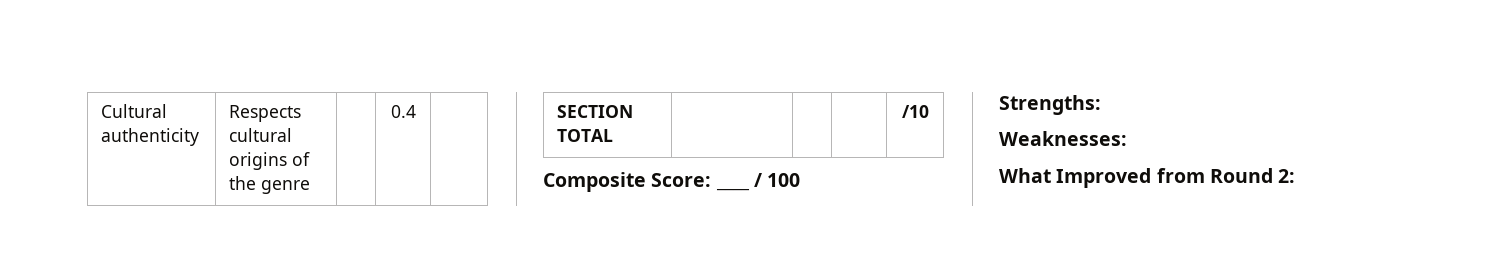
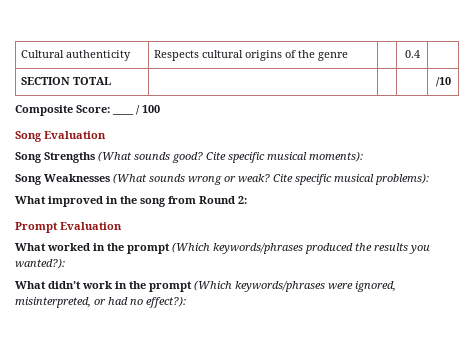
- Strengths:
- Weaknesses:
- What Improved from Round 2:
+ Song Evaluation
+ Song Strengths (What sounds good? Cite specific musical moments):
+ Song Weaknesses (What sounds wrong or weak? Cite specific musical problems):
+ What improved in the song from Round 2:
+ Prompt Evaluation
+ What worked in the prompt (Which keywords/phrases produced the results you wanted?):
+ What didn’t work in the prompt (Which keywords/phrases were ignored, misinterpreted, or had no effect?):

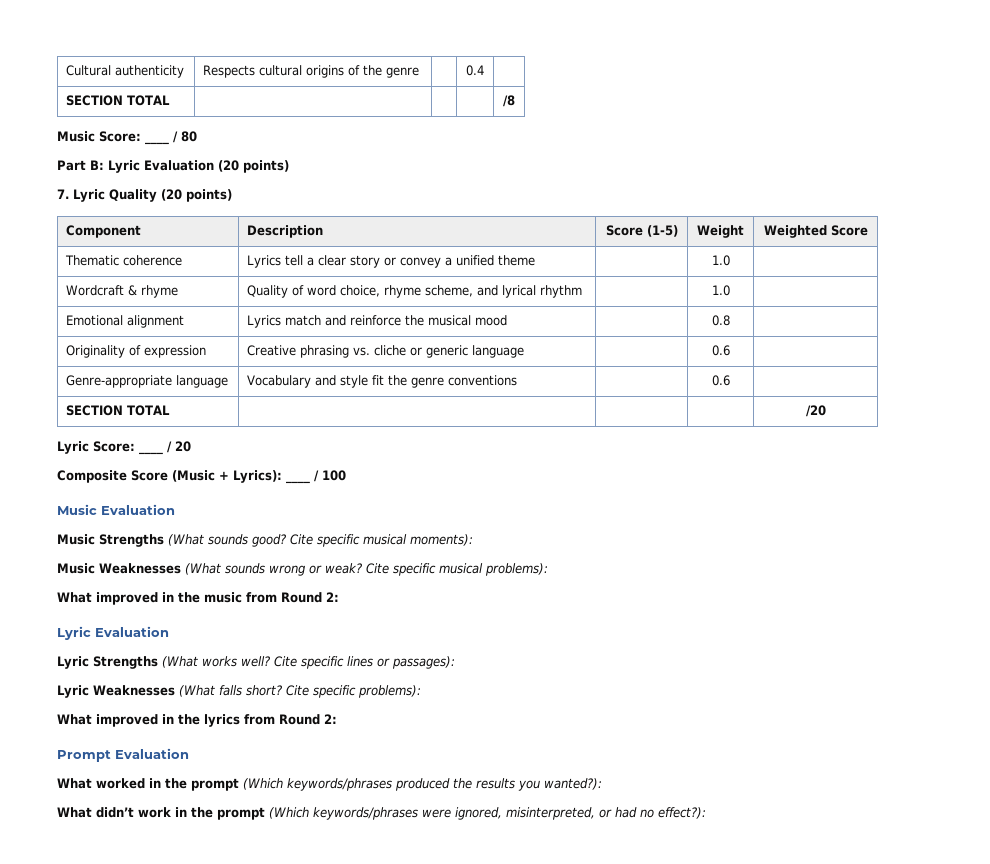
- SECTION TOTAL | | | | /10
- Composite Score: ____ / 100
+ SECTION TOTAL | | | | /8
+ Music Score: ____ / 80
+ Part B: Lyric Evaluation (20 points)
+ 7. Lyric Quality (20 points)
+ Component | Description | Score (1-5) | Weight | Weighted Score
+ Thematic coherence | Lyrics tell a clear story or convey a unified theme | | 1.0 |
+ Wordcraft & rhyme | Quality of word choice, rhyme scheme, and lyrical rhythm | | 1.0 |
+ Emotional alignment | Lyrics match and reinforce the musical mood | | 0.8 |
+ Originality of expression | Creative phrasing vs. cliche or generic language | | 0.6 |
+ Genre-appropriate language | Vocabulary and style fit the genre conventions | | 0.6 |
+ SECTION TOTAL | | | | /20
+ Lyric Score: ____ / 20
+ Composite Score (Music + Lyrics): ____ / 100
- Song Evaluation
- Song Strengths (What sounds good?
+ Music Evaluation
+ Music Strengths (What sounds good?
- Song Weaknesses (What sounds wrong or weak?
+ Music Weaknesses (What sounds wrong or weak?
- What improved in the song from Round 2:
+ What improved in the music from Round 2:
+ Lyric Evaluation
+ Lyric Strengths (What works well? Cite specific lines or passages):
+ Lyric Weaknesses (What falls short? Cite specific problems):
+ What improved in the lyrics from Round 2:

